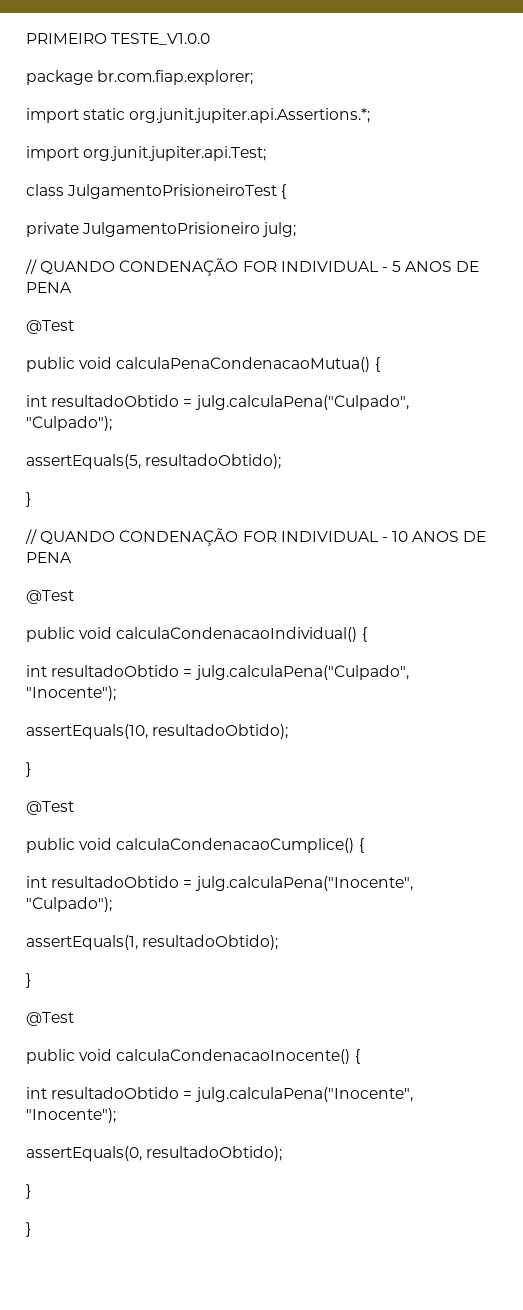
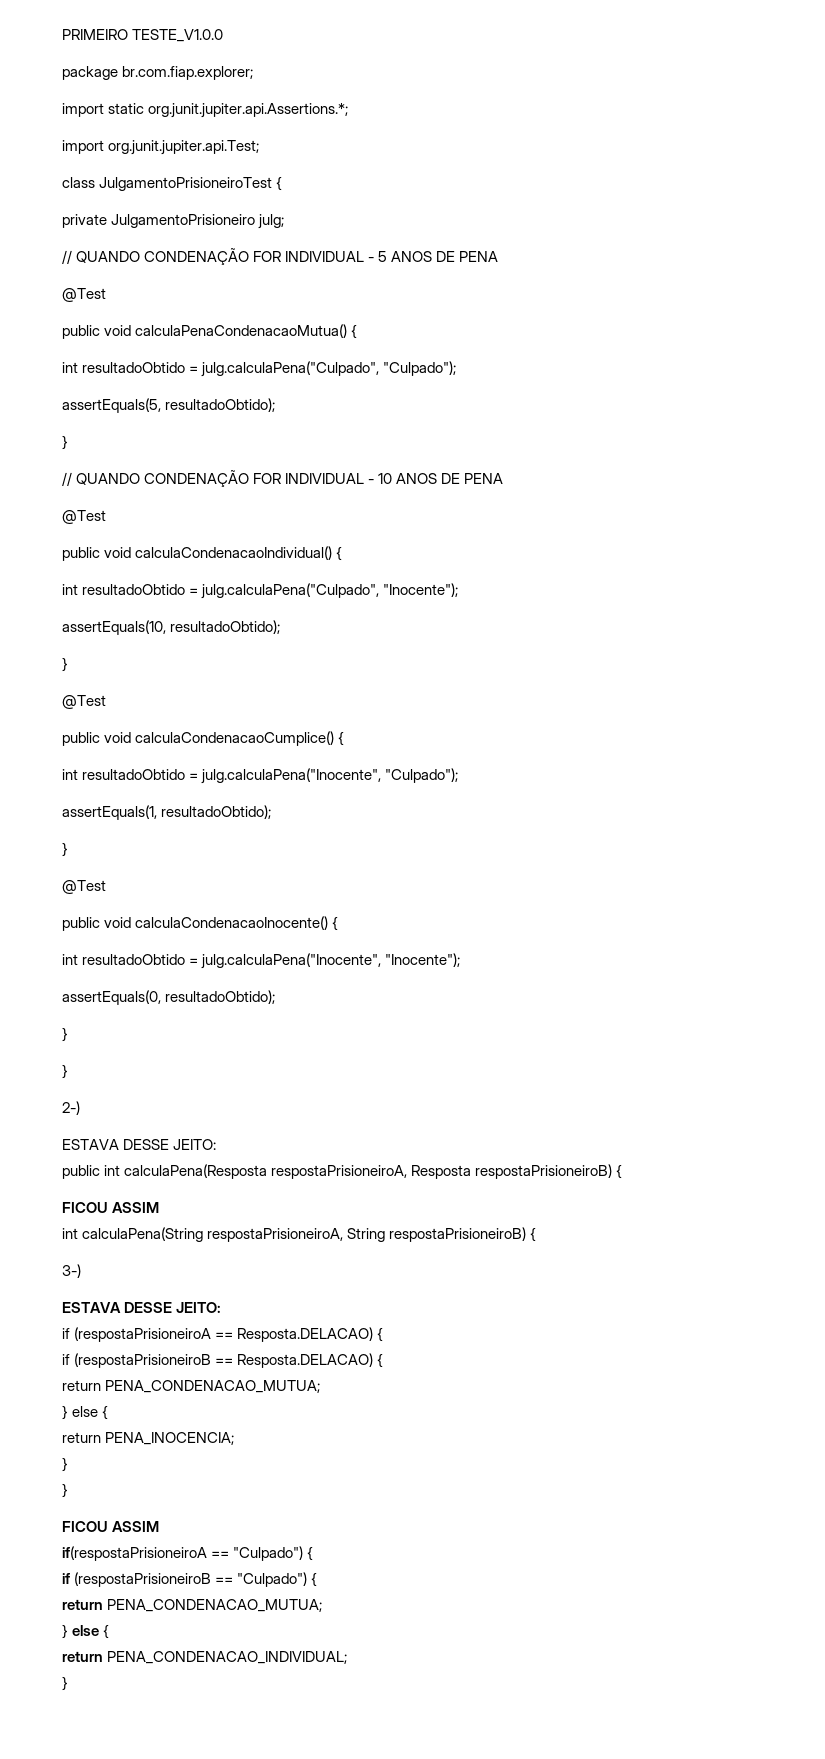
+ 2-)
+ ESTAVA DESSE JEITO:
+ public int calculaPena(Resposta respostaPrisioneiroA, Resposta respostaPrisioneiroB) {
+ FICOU ASSIM
+ int calculaPena(String respostaPrisioneiroA, String respostaPrisioneiroB) {
+ 3-)
+ ESTAVA DESSE JEITO:
+ if (respostaPrisioneiroA == Resposta.DELACAO) {
+ if (respostaPrisioneiroB == Resposta.DELACAO) {
+ return PENA_CONDENACAO_MUTUA;
+ } else {
+ return PENA_INOCENCIA;
+ }
+ }
+ FICOU ASSIM
+ if(respostaPrisioneiroA == "Culpado") {
+ if (respostaPrisioneiroB == "Culpado") {
+ return PENA_CONDENACAO_MUTUA;
+ } else {
+ return PENA_CONDENACAO_INDIVIDUAL;
+ }

